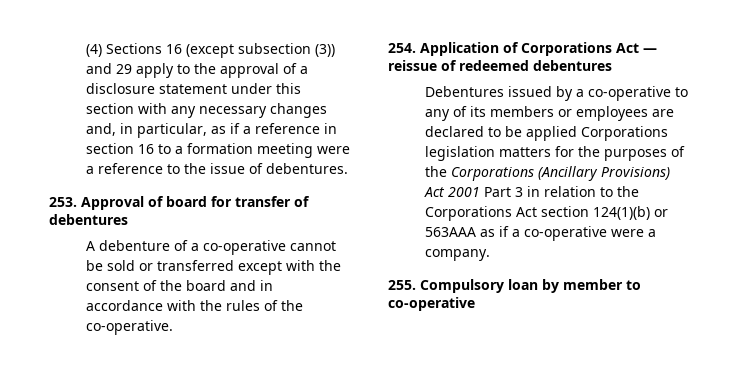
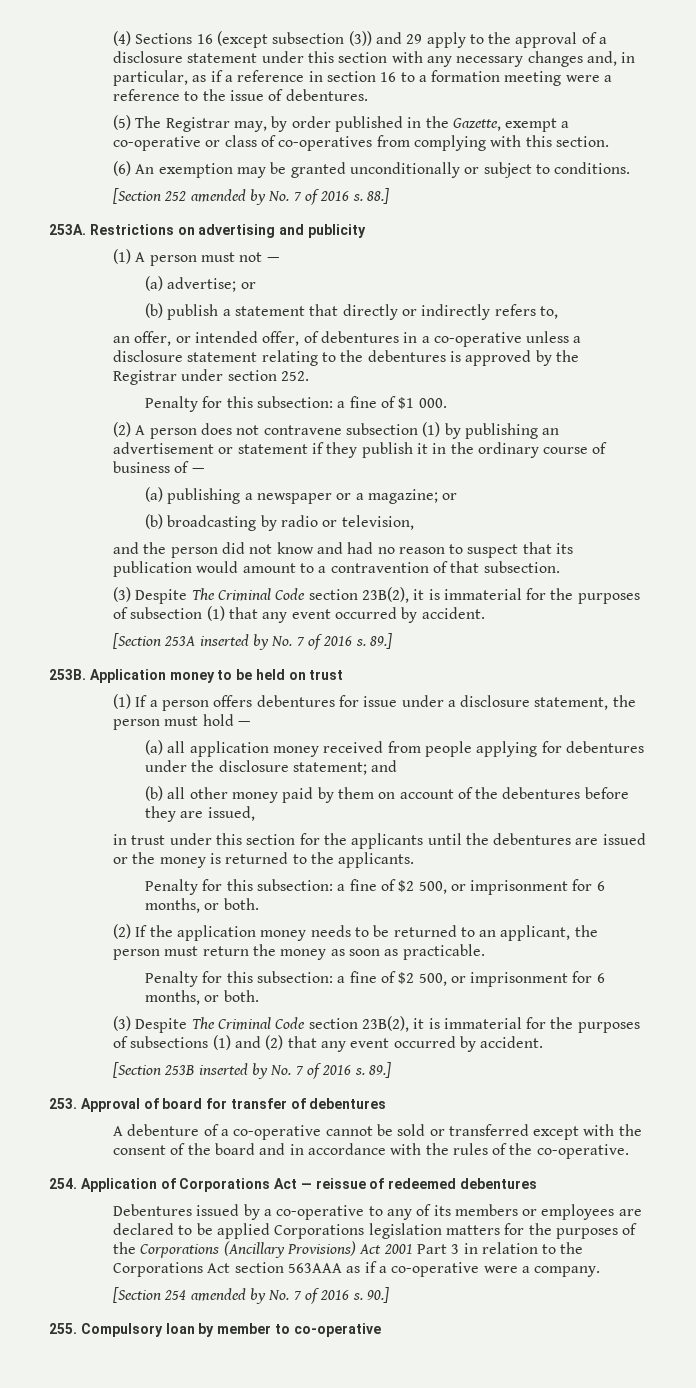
+ (5) The Registrar may, by order published in the Gazette, exempt a co-operative or class of co-operatives from complying with this section.
+ (6) An exemption may be granted unconditionally or subject to conditions.
+ [Section 252 amended by No. 7 of 2016 s. 88.]
+ 253A. Restrictions on advertising and publicity
+ (1) A person must not —
+ (a) advertise; or
+ (b) publish a statement that directly or indirectly refers to,
+ an offer, or intended offer, of debentures in a co-operative unless a disclosure statement relating to the debentures is approved by the Registrar under section 252.
+ Penalty for this subsection: a fine of $1 000.
+ (2) A person does not contravene subsection (1) by publishing an advertisement or statement if they publish it in the ordinary course of business of —
+ (a) publishing a newspaper or a magazine; or
+ (b) broadcasting by radio or television,
+ and the person did not know and had no reason to suspect that its publication would amount to a contravention of that subsection.
+ (3) Despite The Criminal Code section 23B(2), it is immaterial for the purposes of subsection (1) that any event occurred by accident.
+ [Section 253A inserted by No. 7 of 2016 s. 89.]
+ 253B. Application money to be held on trust
+ (1) If a person offers debentures for issue under a disclosure statement, the person must hold —
+ (a) all application money received from people applying for debentures under the disclosure statement; and
+ (b) all other money paid by them on account of the debentures before they are issued,
+ in trust under this section for the applicants until the debentures are issued or the money is returned to the applicants.
+ Penalty for this subsection: a fine of $2 500, or imprisonment for 6 months, or both.
+ (2) If the application money needs to be returned to an applicant, the person must return the money as soon as practicable.
+ Penalty for this subsection: a fine of $2 500, or imprisonment for 6 months, or both.
+ (3) Despite The Criminal Code section 23B(2), it is immaterial for the purposes of subsections (1) and (2) that any event occurred by accident.
+ [Section 253B inserted by No. 7 of 2016 s. 89.]
- Debentures issued by a co-operative to any of its members or employees are declared to be applied Corporations legislation matters for the purposes of the Corporations (Ancillary Provisions) Act 2001 Part 3 in relation to the Corporations Act section 124(1)(b) or 563AAA as if a co-operative were a company.
+ Debentures issued by a co-operative to any of its members or employees are declared to be applied Corporations legislation matters for the purposes of the Corporations (Ancillary Provisions) Act 2001 Part 3 in relation to the Corporations Act section 563AAA as if a co-operative were a company.
+ [Section 254 amended by No. 7 of 2016 s. 90.]

